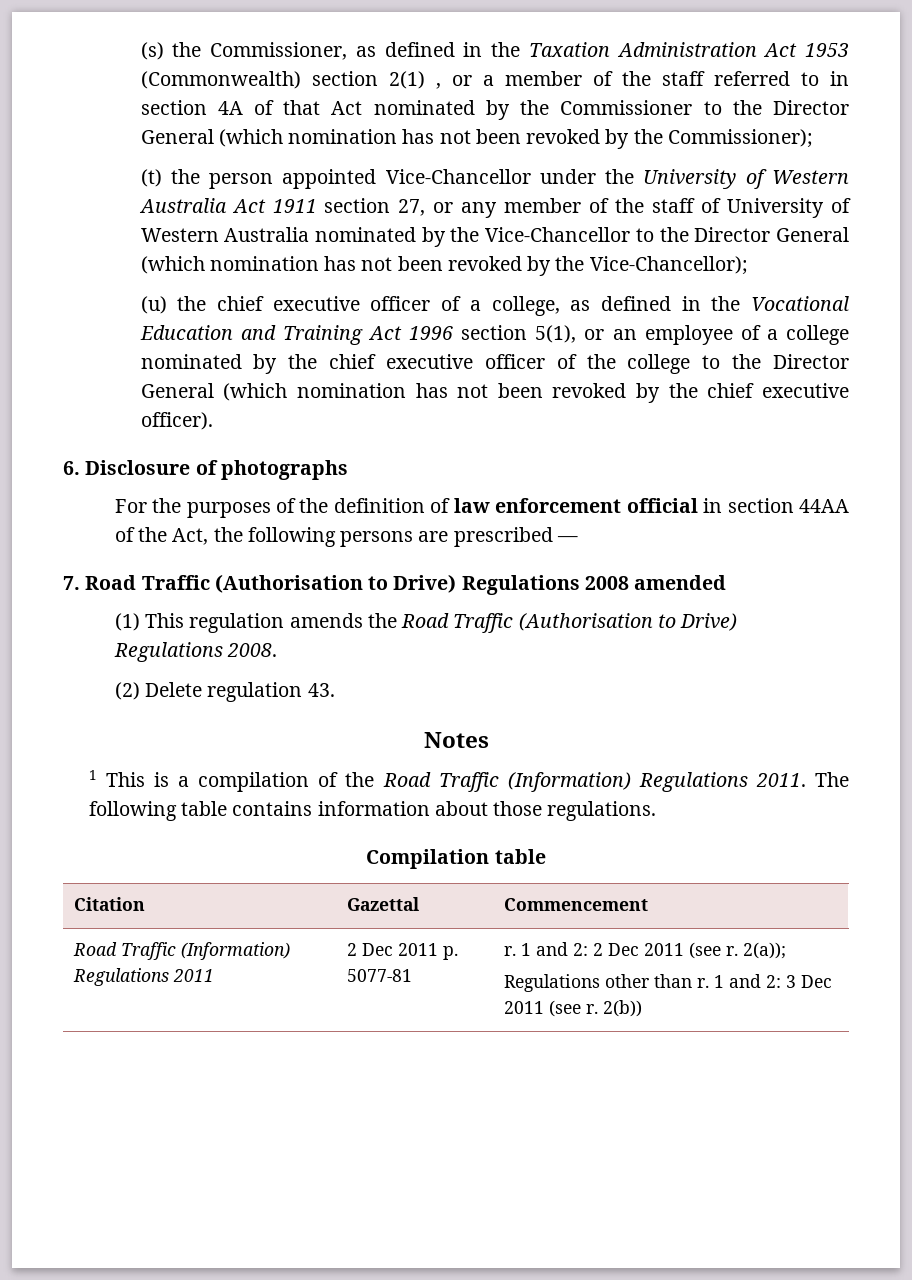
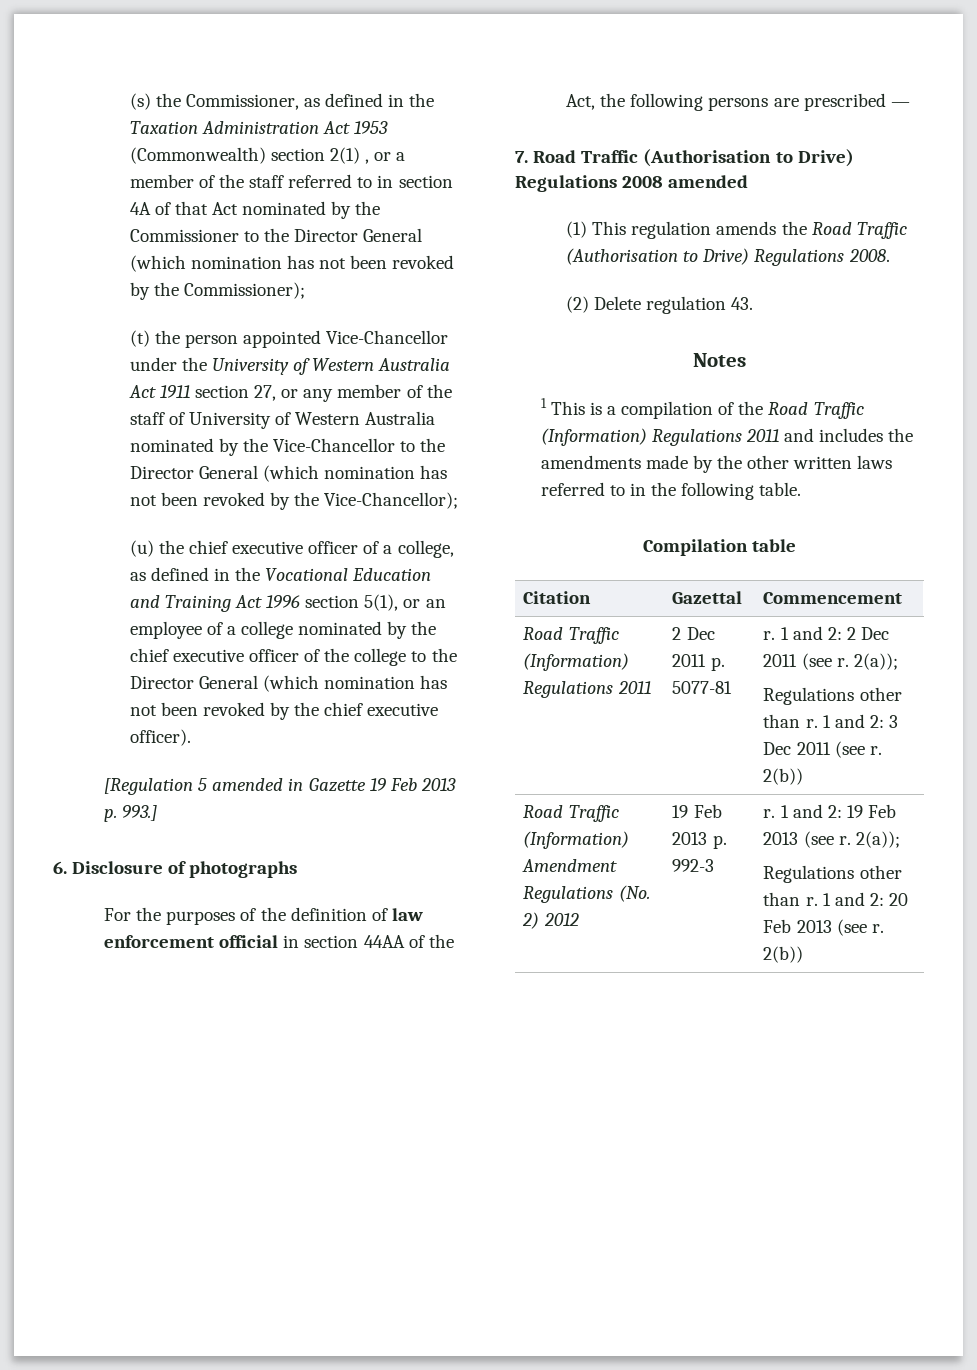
+ [Regulation 5 amended in Gazette 19 Feb 2013 p. 993.]
- 1 This is a compilation of the Road Traffic (Information) Regulations 2011. The following table contains information about those regulations.
+ 1 This is a compilation of the Road Traffic (Information) Regulations 2011 and includes the amendments made by the other written laws referred to in the following table.
+ Road Traffic (Information) Amendment Regulations (No. 2) 2012 | 19 Feb 2013 p. 992-3 | r. 1 and 2: 19 Feb 2013 (see r. 2(a));
+ Regulations other than r. 1 and 2: 20 Feb 2013 (see r. 2(b))

